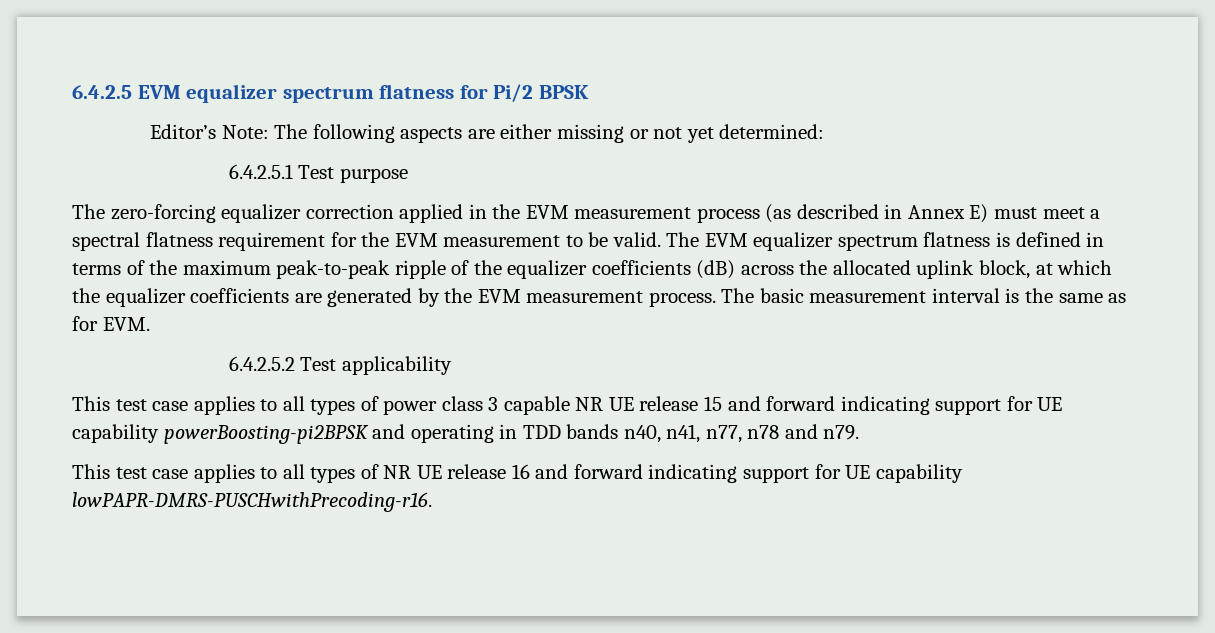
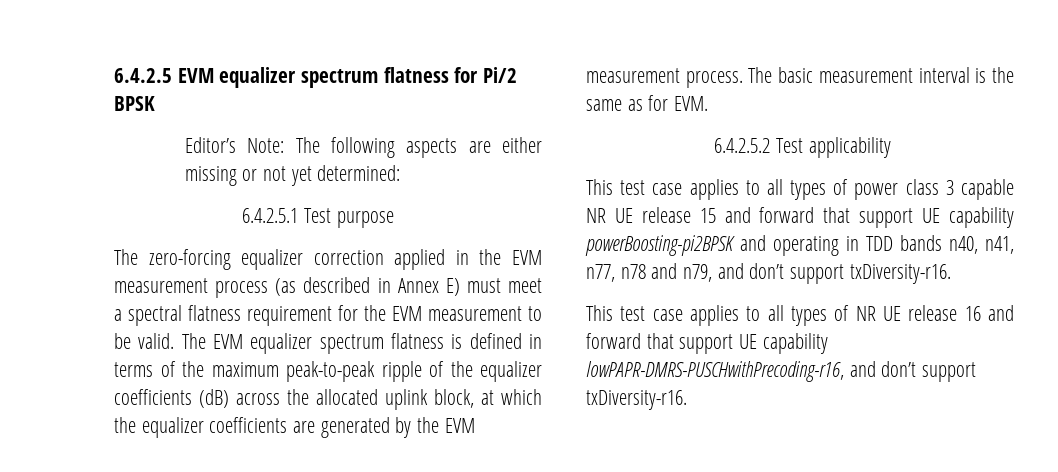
- This test case applies to all types of power class 3 capable NR UE release 15 and forward indicating support for UE capability powerBoosting-pi2BPSK and operating in TDD bands n40, n41, n77, n78 and n79.
+ This test case applies to all types of power class 3 capable NR UE release 15 and forward that support UE capability powerBoosting-pi2BPSK and operating in TDD bands n40, n41, n77, n78 and n79, and don’t support txDiversity-r16.
- This test case applies to all types of NR UE release 16 and forward indicating support for UE capability lowPAPR-DMRS-PUSCHwithPrecoding-r16.
+ This test case applies to all types of NR UE release 16 and forward that support UE capability lowPAPR-DMRS-PUSCHwithPrecoding-r16, and don’t support txDiversity-r16.

